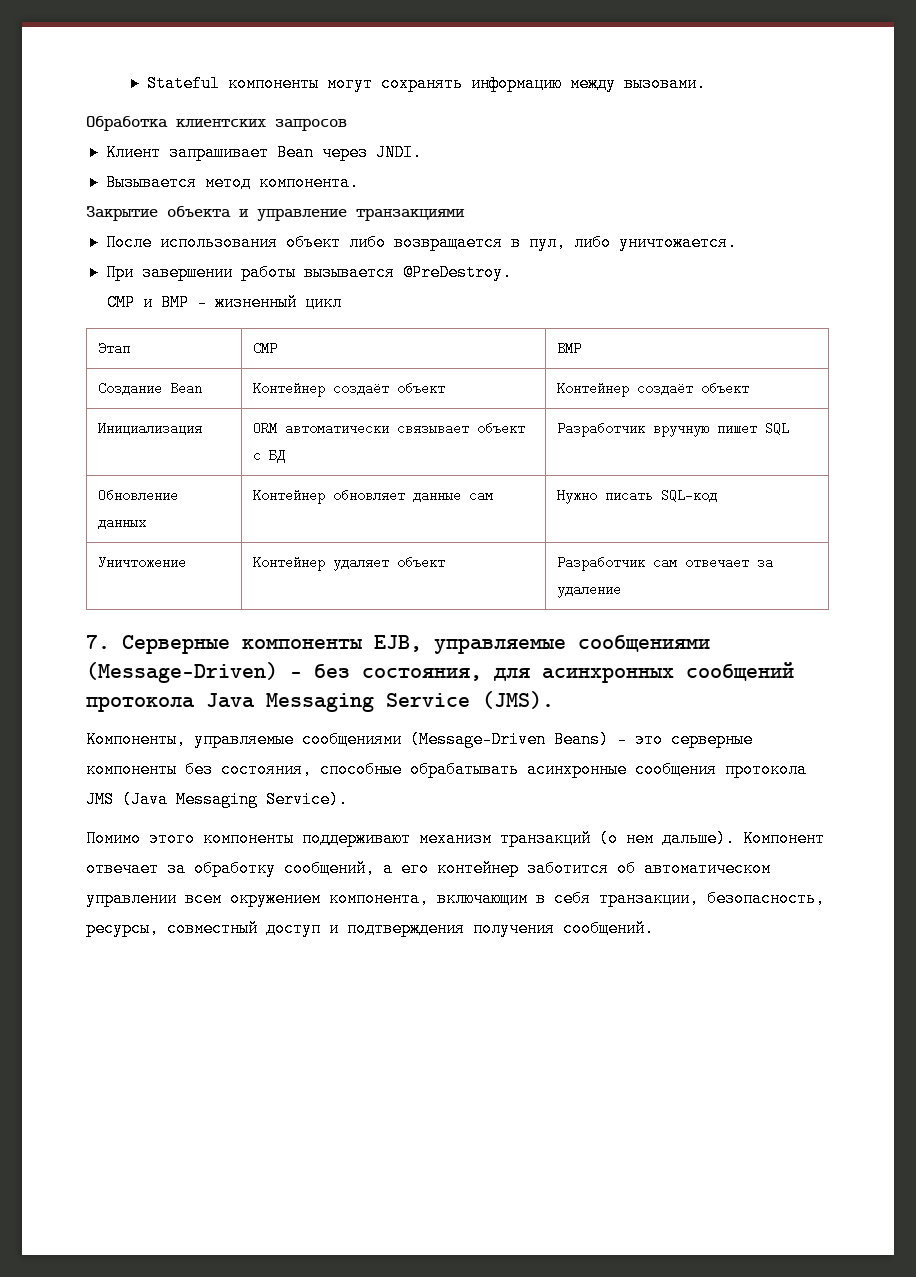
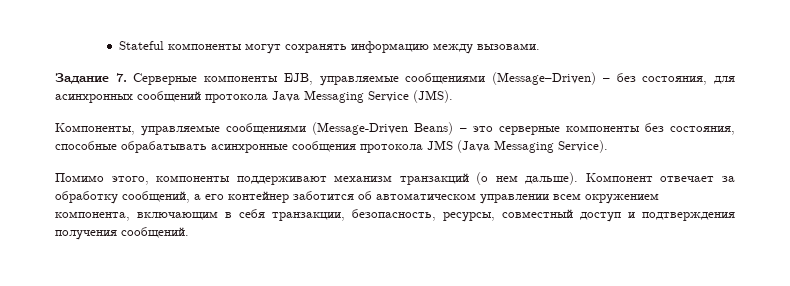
- Обработка клиентских запросов
- Клиент запрашивает Bean через JNDI.
- Вызывается метод компонента.
- Закрытие объекта и управление транзакциями
- После использования объект либо возвращается в пул, либо уничтожается.
- При завершении работы вызывается @PreDestroy.
- CMP и BMP – жизненный цикл
- Этап | CMP | BMP
- Создание Bean | Контейнер создаёт объект | Контейнер создаёт объект
- Инициализация | ORM автоматически связывает объект с БД | Разработчик вручную пишет SQL
- Обновление данных | Контейнер обновляет данные сам | Нужно писать SQL-код
- Уничтожение | Контейнер удаляет объект | Разработчик сам отвечает за удаление
- 7. Серверные компоненты EJB, управляемые сообщениями (Message–Driven) – без состояния, для асинхронных сообщений протокола Java Messaging Service (JMS).
+ Задание 7. Серверные компоненты EJB, управляемые сообщениями (Message–Driven) – без состояния, для асинхронных сообщений протокола Java Messaging Service (JMS).
- Помимо этого компоненты поддерживают механизм транзакций (о нем дальше).
+ Помимо этого, компоненты поддерживают механизм транзакций (о нем дальше).

